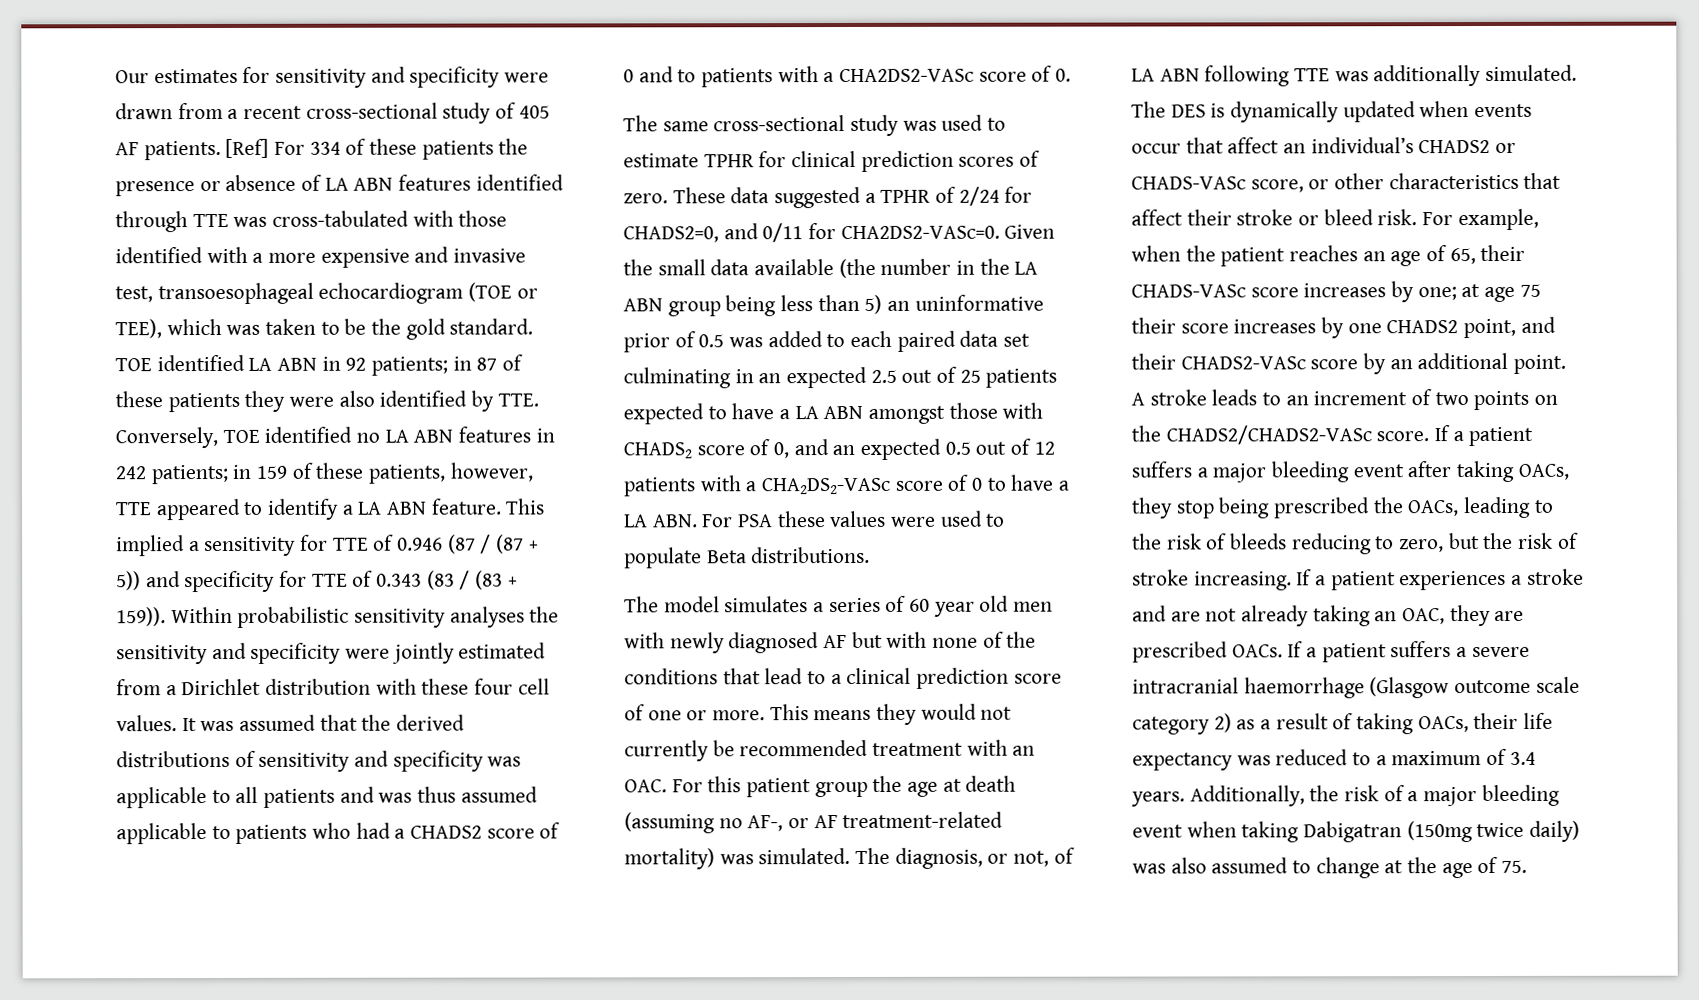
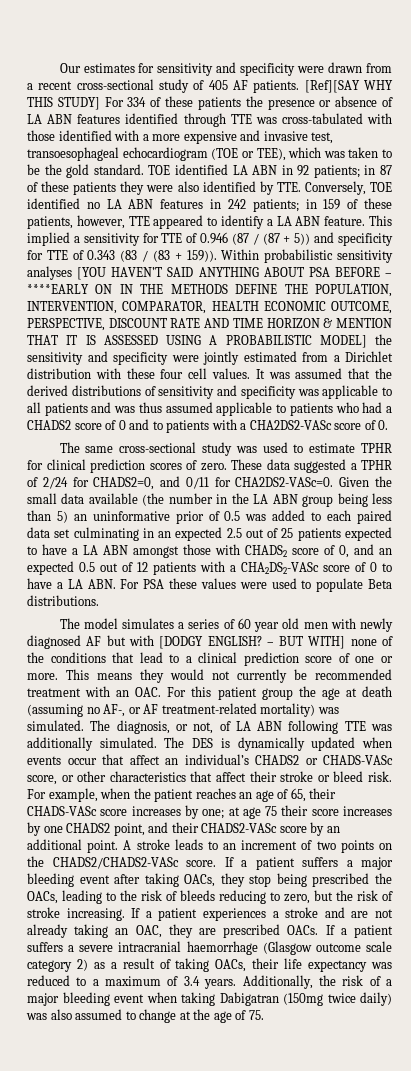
- [Ref] For 334 of these patients the presence or absence of LA ABN features identified through TTE was cross-tabulated with those identified with a more expensive and invasive test, transoesophageal echocardiogram (TOE or TEE), which was taken to be the gold standard.
+ [Ref][SAY WHY THIS STUDY] For 334 of these patients the presence or absence of LA ABN features identified through TTE was cross-tabulated with those identified with a more expensive and invasive test, transoesophageal echocardiogram (TOE or TEE), which was taken to be the gold standard.
- Within probabilistic sensitivity analyses the sensitivity and specificity were jointly estimated from a Dirichlet distribution with these four cell values.
+ Within probabilistic sensitivity analyses [YOU HAVEN’T SAID ANYTHING ABOUT PSA BEFORE – ****EARLY ON IN THE METHODS DEFINE THE POPULATION, INTERVENTION, COMPARATOR, HEALTH ECONOMIC OUTCOME, PERSPECTIVE, DISCOUNT RATE AND TIME HORIZON & MENTION THAT IT IS ASSESSED USING A PROBABILISTIC MODEL] the sensitivity and specificity were jointly estimated from a Dirichlet distribution with these four cell values.
- The model simulates a series of 60 year old men with newly diagnosed AF but with none of the conditions that lead to a clinical prediction score of one or more.
+ The model simulates a series of 60 year old men with newly diagnosed AF but with [DODGY ENGLISH? – BUT WITH] none of the conditions that lead to a clinical prediction score of one or more.

